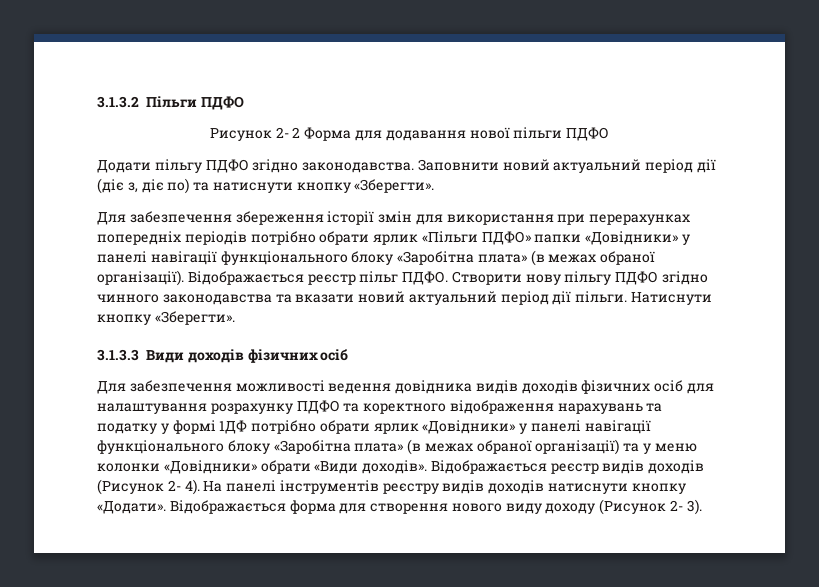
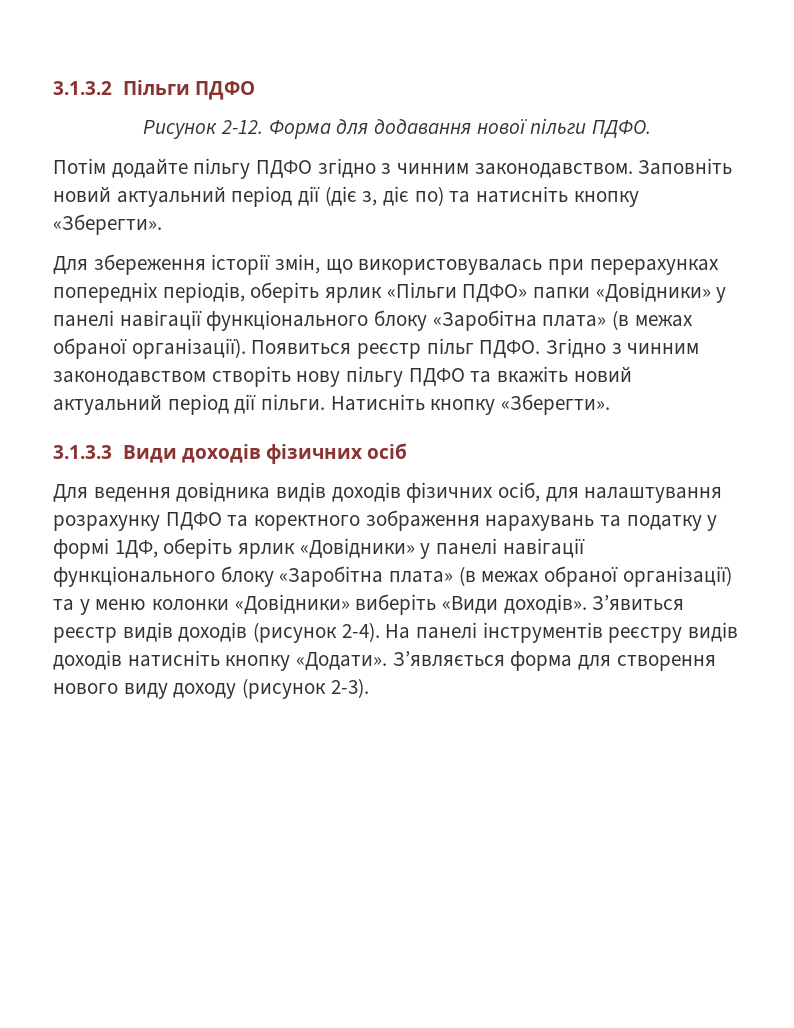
- Рисунок 2- 2 Форма для додавання нової пільги ПДФО
- Додати пільгу ПДФО згідно законодавства. Заповнити новий актуальний період дії (діє з, діє по) та натиснути кнопку «Зберегти».
+ Рисунок 2-12. Форма для додавання нової пільги ПДФО.
+ Потім додайте пільгу ПДФО згідно з чинним законодавством. Заповніть новий актуальний період дії (діє з, діє по) та натисніть кнопку «Зберегти».
- Для забезпечення збереження історії змін для використання при перерахунках попередніх періодів потрібно обрати ярлик «Пільги ПДФО» папки «Довідники» у панелі навігації функціонального блоку «Заробітна плата» (в межах обраної організації).
+ Для збереження історії змін, що використовувалась при перерахунках попередніх періодів, оберіть ярлик «Пільги ПДФО» папки «Довідники» у панелі навігації функціонального блоку «Заробітна плата» (в межах обраної організації).
- Відображається реєстр пільг ПДФО.
+ Появиться реєстр пільг ПДФО.
- Створити нову пільгу ПДФО згідно чинного законодавства та вказати новий актуальний період дії пільги.
+ Згідно з чинним законодавством створіть нову пільгу ПДФО та вкажіть новий актуальний період дії пільги.
- Натиснути кнопку «Зберегти».
+ Натисніть кнопку «Зберегти».
- Для забезпечення можливості ведення довідника видів доходів фізичних осіб для налаштування розрахунку ПДФО та коректного відображення нарахувань та податку у формі 1ДФ потрібно обрати ярлик «Довідники» у панелі навігації функціонального блоку «Заробітна плата» (в межах обраної організації) та у меню колонки «Довідники» обрати «Види доходів».
+ Для ведення довідника видів доходів фізичних осіб, для налаштування розрахунку ПДФО та коректного зображення нарахувань та податку у формі 1ДФ, оберіть ярлик «Довідники» у панелі навігації функціонального блоку «Заробітна плата» (в межах обраної організації) та у меню колонки «Довідники» виберіть «Види доходів».
- Відображається реєстр видів доходів (Рисунок 2- 4).
+ З’явиться реєстр видів доходів (рисунок 2-4).
- На панелі інструментів реєстру видів доходів натиснути кнопку «Додати».
+ На панелі інструментів реєстру видів доходів натисніть кнопку «Додати».
- Відображається форма для створення нового виду доходу (Рисунок 2- 3).
+ З’являється форма для створення нового виду доходу (рисунок 2-3).

